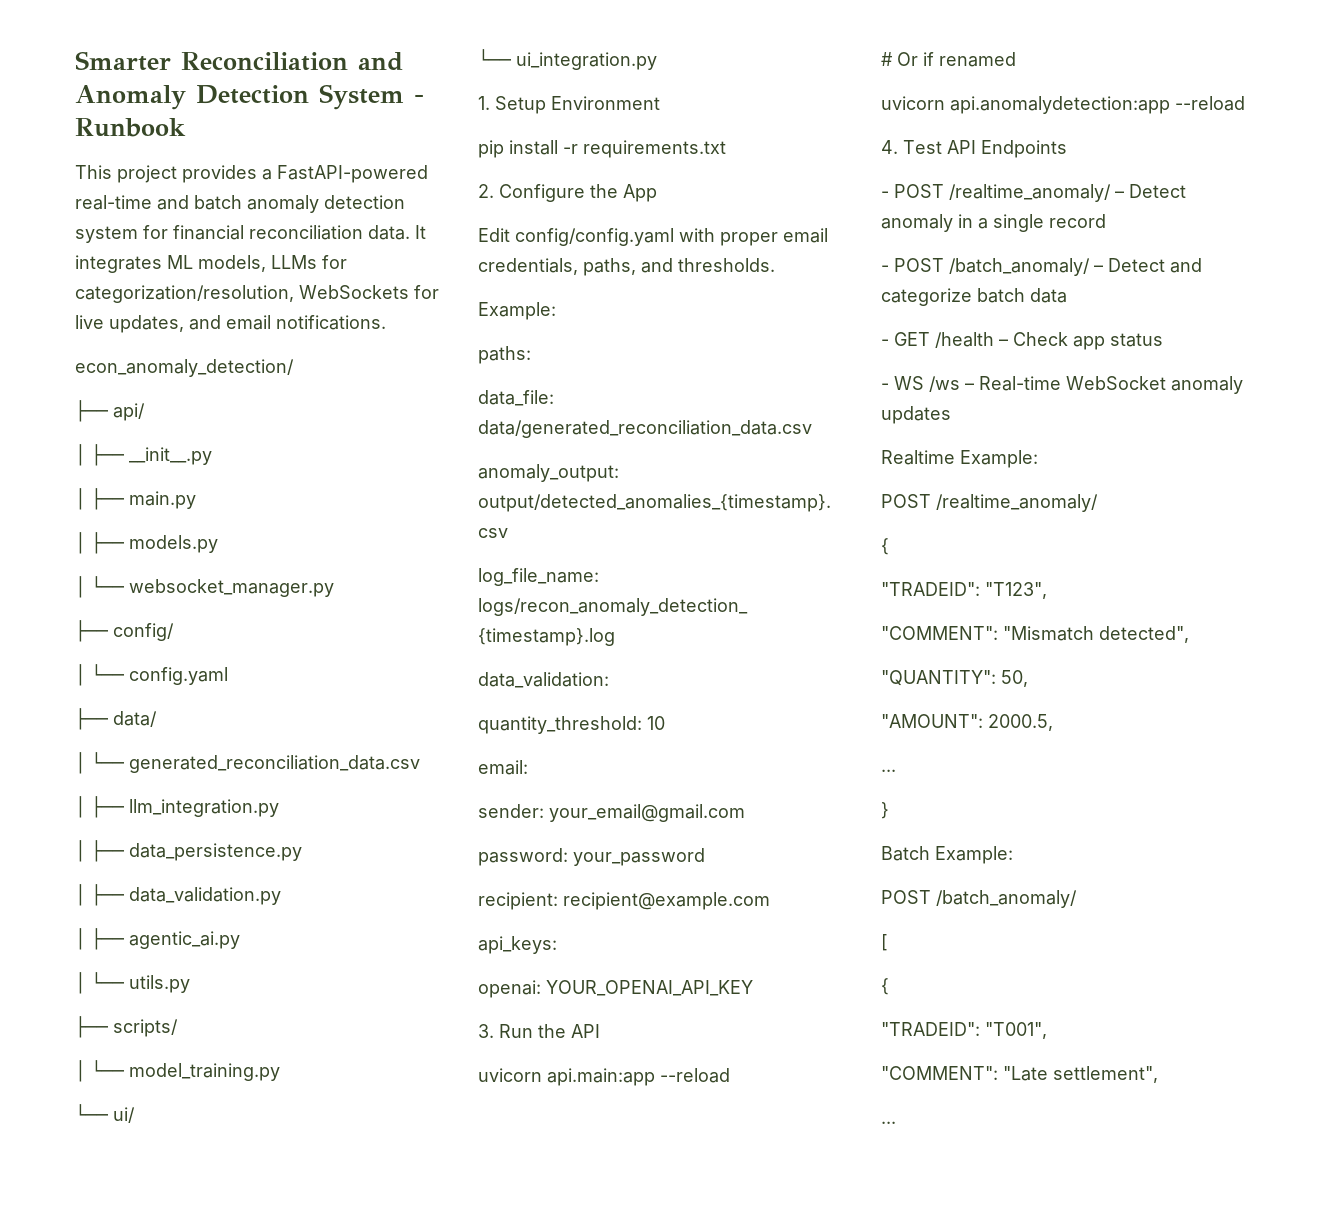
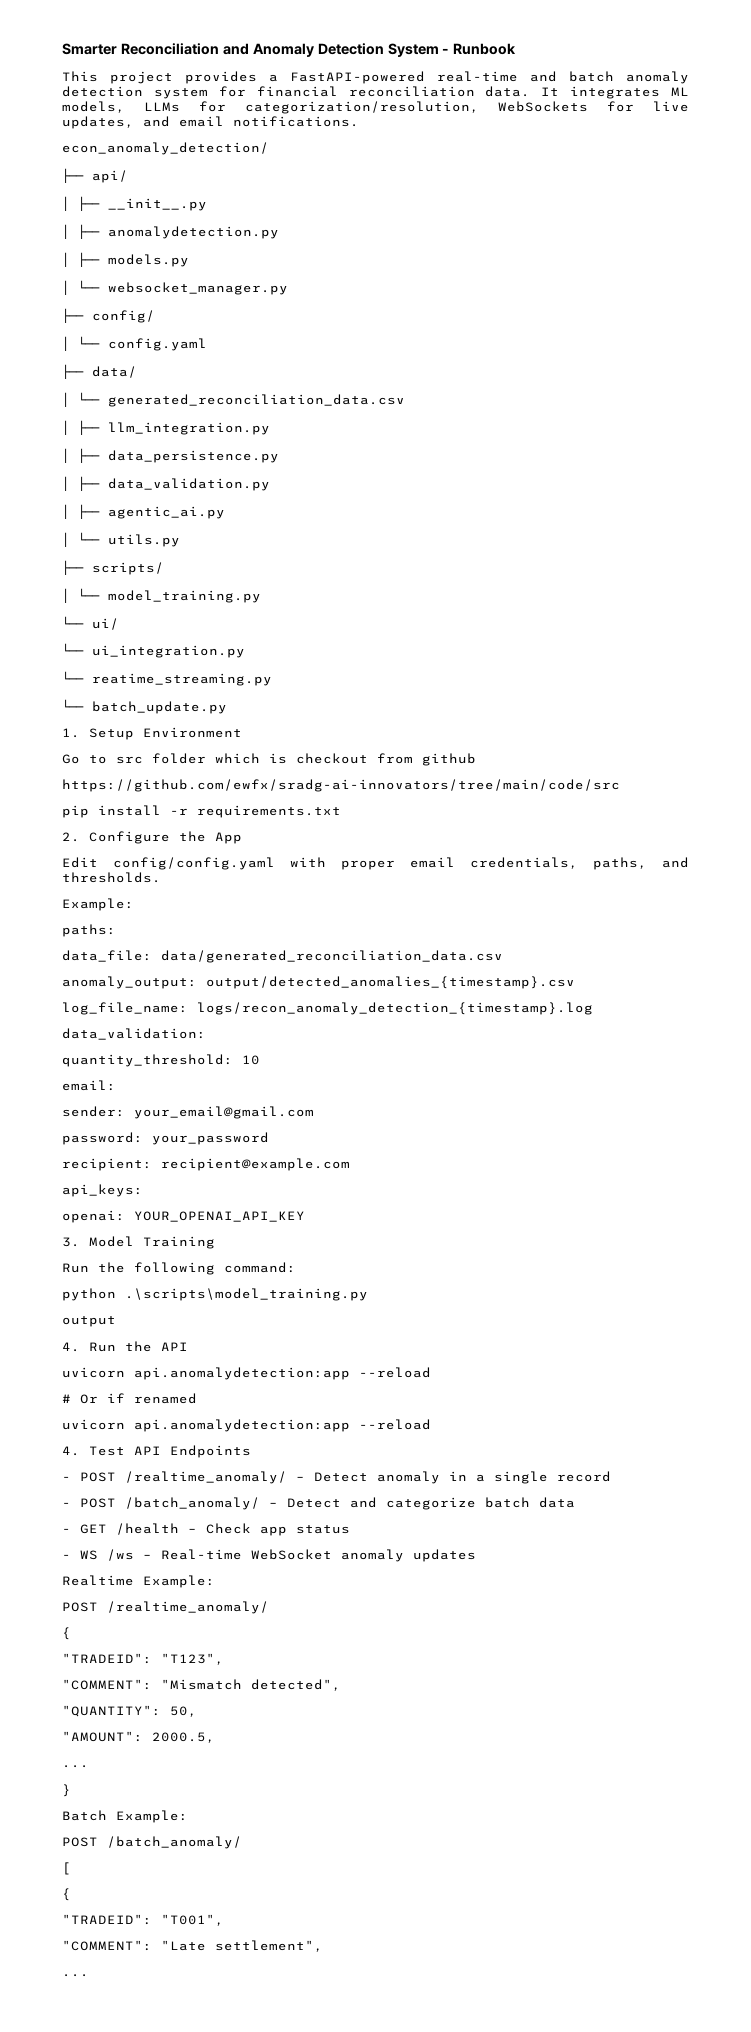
- │ ├── main.py
+ │ ├── anomalydetection.py
+ └── reatime_streaming.py
+ └── batch_update.py
+ Go to src folder which is checkout from github
+ https://github.com/ewfx/sradg-ai-innovators/tree/main/code/src
- 3. Run the API
- uvicorn api.main:app --reload
+ 3. Model Training
+ Run the following command:
+ python .\scripts\model_training.py
+ output
+ 4. Run the API
+ uvicorn api.anomalydetection:app --reload

